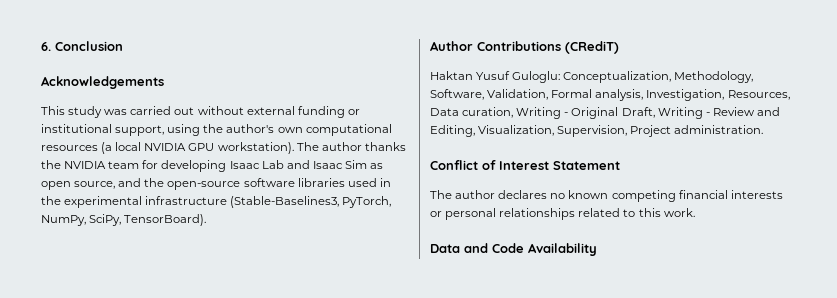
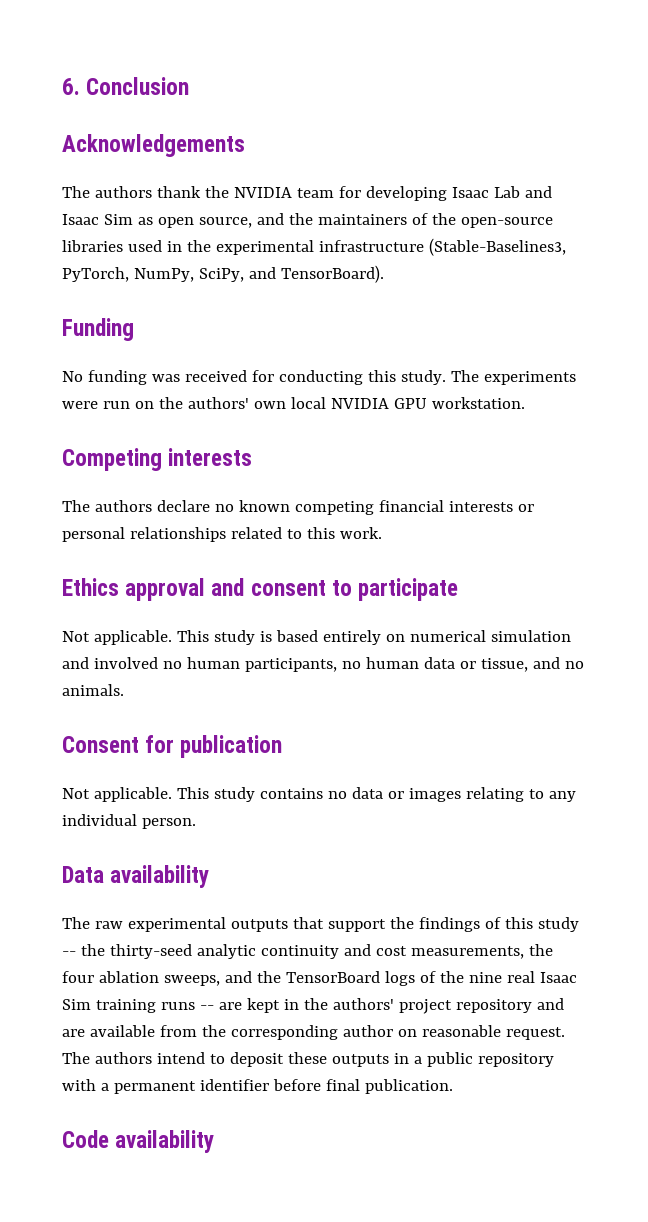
- This study was carried out without external funding or institutional support, using the author's own computational resources (a local NVIDIA GPU workstation). The author thanks the NVIDIA team for developing Isaac Lab and Isaac Sim as open source, and the open-source software libraries used in the experimental infrastructure (Stable-Baselines3, PyTorch, NumPy, SciPy, TensorBoard).
+ The authors thank the NVIDIA team for developing Isaac Lab and Isaac Sim as open source, and the maintainers of the open-source libraries used in the experimental infrastructure (Stable-Baselines3, PyTorch, NumPy, SciPy, and TensorBoard).
- Author Contributions (CRediT)
- Haktan Yusuf Guloglu: Conceptualization, Methodology, Software, Validation, Formal analysis, Investigation, Resources, Data curation, Writing - Original Draft, Writing - Review and Editing, Visualization, Supervision, Project administration.
- Conflict of Interest Statement
- The author declares no known competing financial interests or personal relationships related to this work.
+ Funding
+ No funding was received for conducting this study. The experiments were run on the authors' own local NVIDIA GPU workstation.
+ Competing interests
+ The authors declare no known competing financial interests or personal relationships related to this work.
- Data and Code Availability
+ Ethics approval and consent to participate
+ Not applicable. This study is based entirely on numerical simulation and involved no human participants, no human data or tissue, and no animals.
+ Consent for publication
+ Not applicable. This study contains no data or images relating to any individual person.
+ Data availability
+ The raw experimental outputs that support the findings of this study -- the thirty-seed analytic continuity and cost measurements, the four ablation sweeps, and the TensorBoard logs of the nine real Isaac Sim training runs -- are kept in the authors' project repository and are available from the corresponding author on reasonable request. The authors intend to deposit these outputs in a public repository with a permanent identifier before final publication.
+ Code availability

